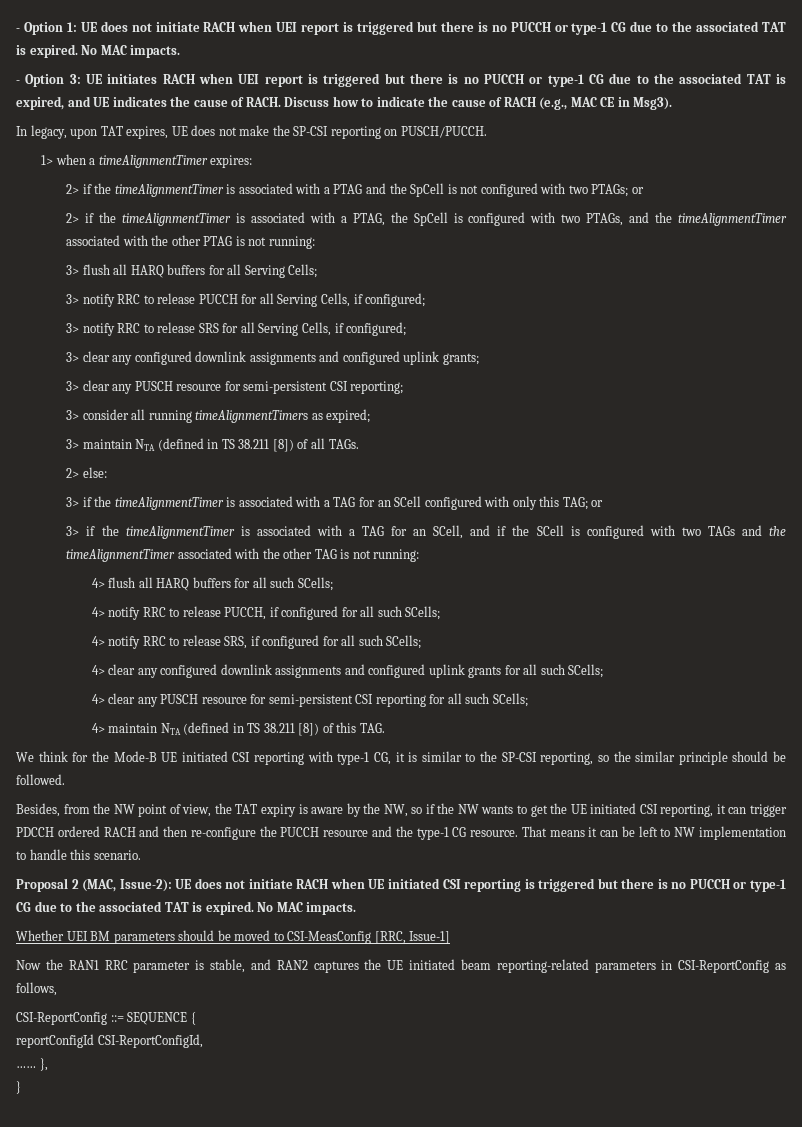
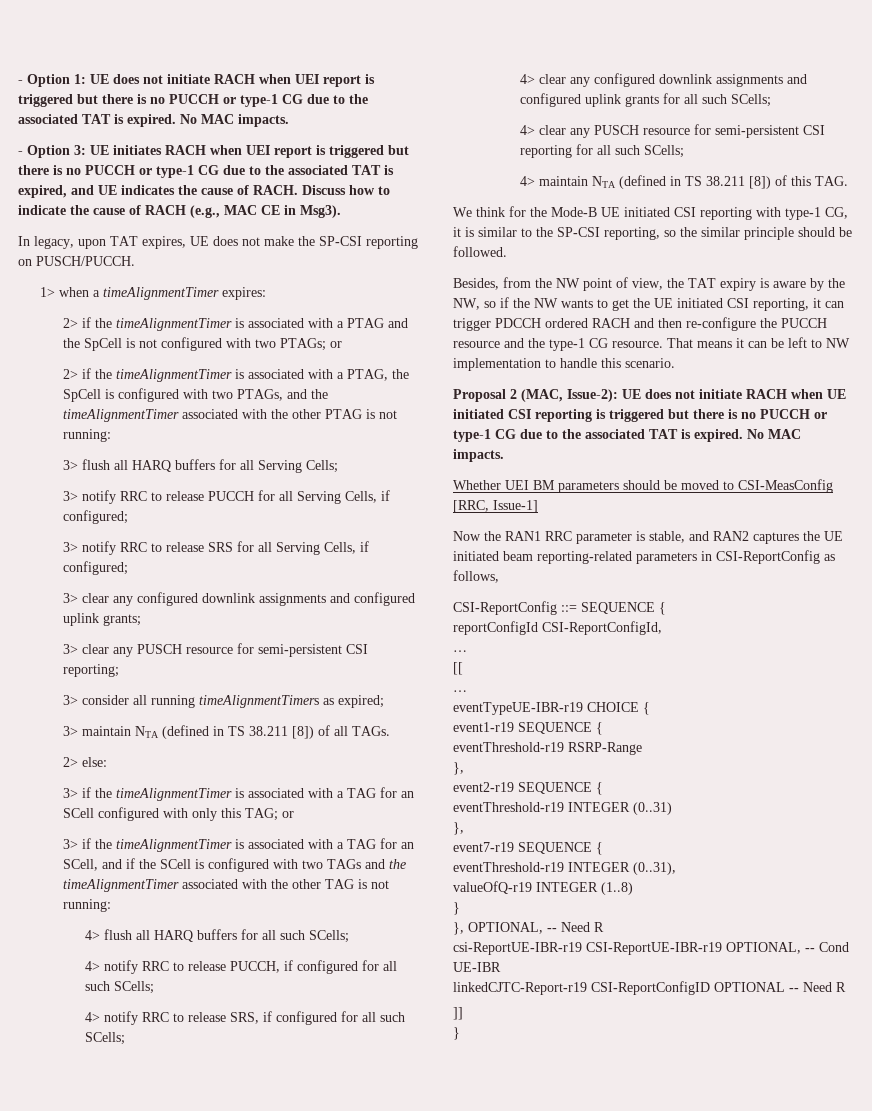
  reportConfigId CSI-ReportConfigId,
- …… },
+ …
+ [[
+ …
+ eventTypeUE-IBR-r19 CHOICE {
+ event1-r19 SEQUENCE {
+ eventThreshold-r19 RSRP-Range
+ },
+ event2-r19 SEQUENCE {
+ eventThreshold-r19 INTEGER (0..31)
+ },
+ event7-r19 SEQUENCE {
+ eventThreshold-r19 INTEGER (0..31),
+ valueOfQ-r19 INTEGER (1..8)
+ }
+ }, OPTIONAL, -- Need R
+ csi-ReportUE-IBR-r19 CSI-ReportUE-IBR-r19 OPTIONAL, -- Cond UE-IBR
+ linkedCJTC-Report-r19 CSI-ReportConfigID OPTIONAL -- Need R
+ ]]

